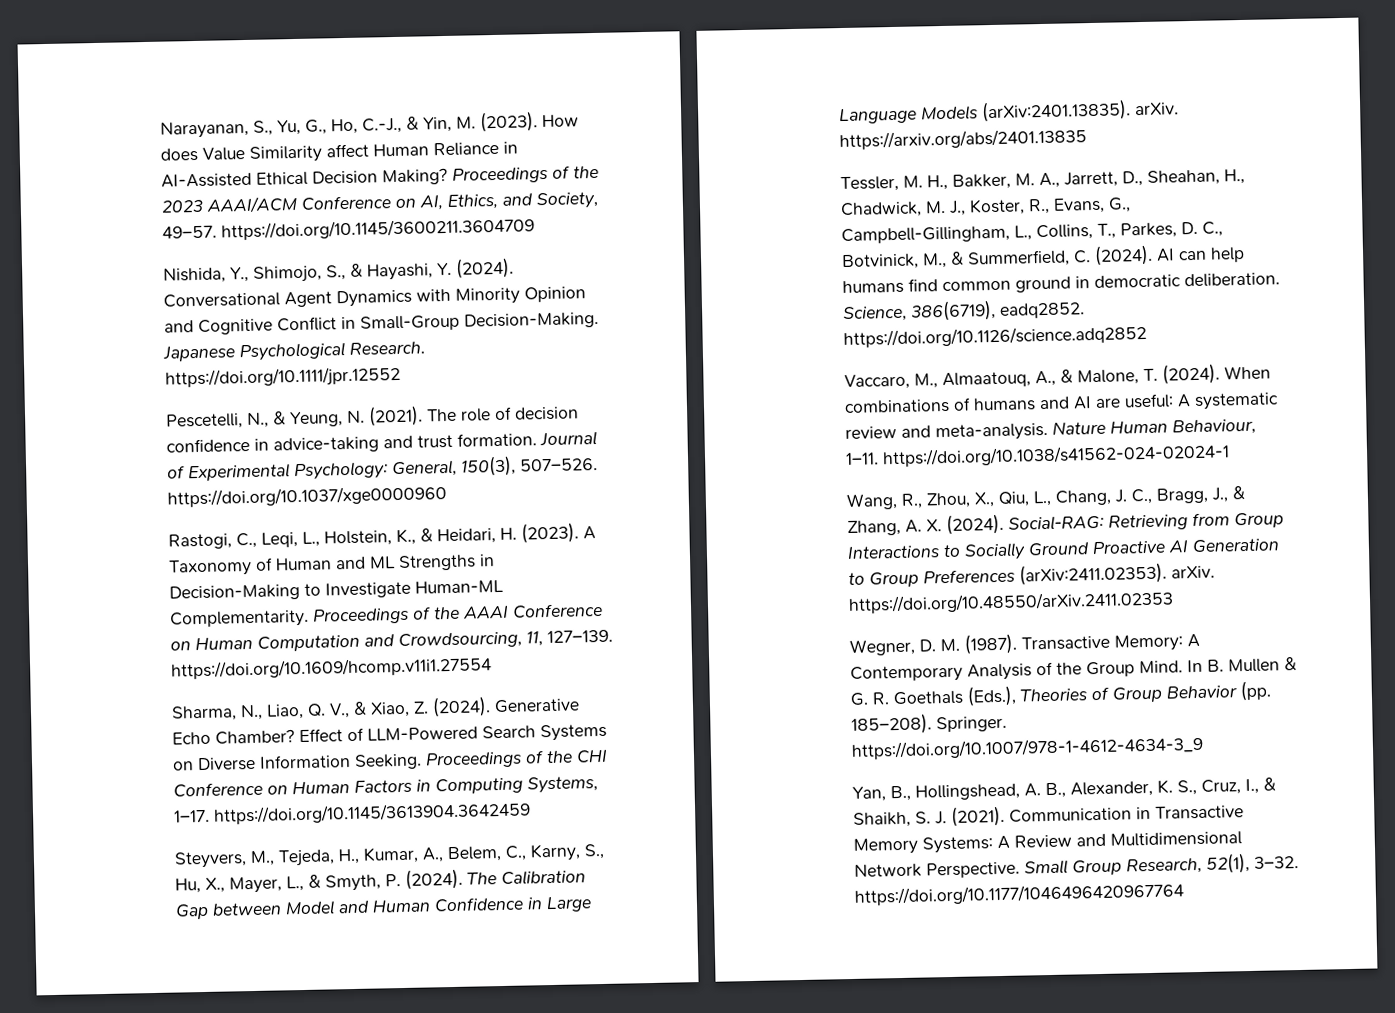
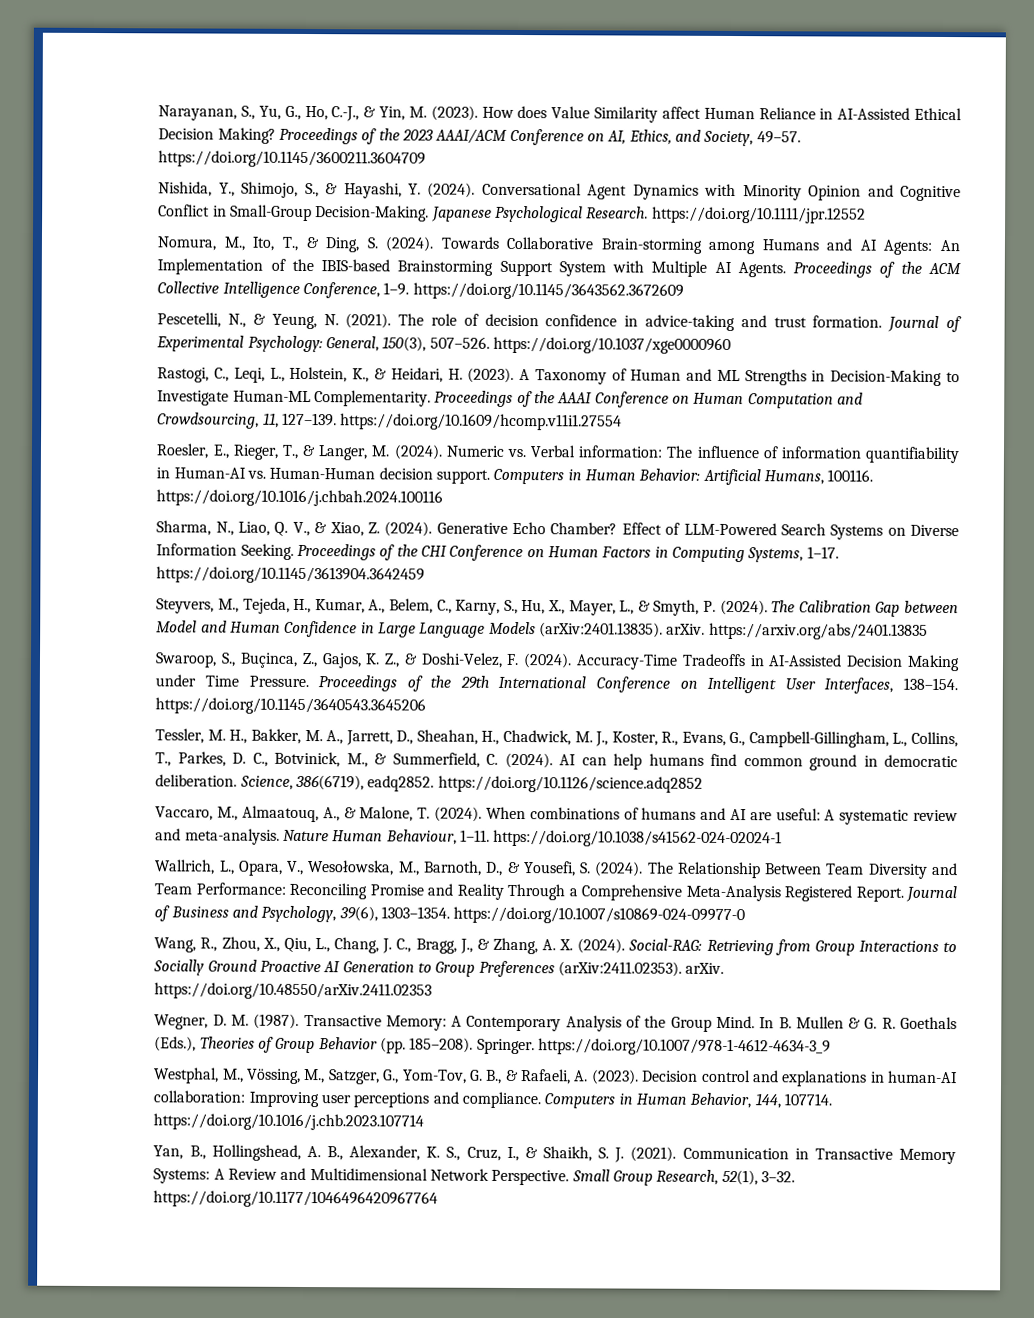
+ Nomura, M., Ito, T., & Ding, S. (2024). Towards Collaborative Brain-storming among Humans and AI Agents: An Implementation of the IBIS-based Brainstorming Support System with Multiple AI Agents. Proceedings of the ACM Collective Intelligence Conference, 1–9. https://doi.org/10.1145/3643562.3672609
+ Roesler, E., Rieger, T., & Langer, M. (2024). Numeric vs. Verbal information: The influence of information quantifiability in Human-AI vs. Human-Human decision support. Computers in Human Behavior: Artificial Humans, 100116. https://doi.org/10.1016/j.chbah.2024.100116
+ Swaroop, S., Buçinca, Z., Gajos, K. Z., & Doshi-Velez, F. (2024). Accuracy-Time Tradeoffs in AI-Assisted Decision Making under Time Pressure. Proceedings of the 29th International Conference on Intelligent User Interfaces, 138–154. https://doi.org/10.1145/3640543.3645206
+ Wallrich, L., Opara, V., Wesołowska, M., Barnoth, D., & Yousefi, S. (2024). The Relationship Between Team Diversity and Team Performance: Reconciling Promise and Reality Through a Comprehensive Meta-Analysis Registered Report. Journal of Business and Psychology, 39(6), 1303–1354. https://doi.org/10.1007/s10869-024-09977-0
+ Westphal, M., Vössing, M., Satzger, G., Yom-Tov, G. B., & Rafaeli, A. (2023). Decision control and explanations in human-AI collaboration: Improving user perceptions and compliance. Computers in Human Behavior, 144, 107714. https://doi.org/10.1016/j.chb.2023.107714

